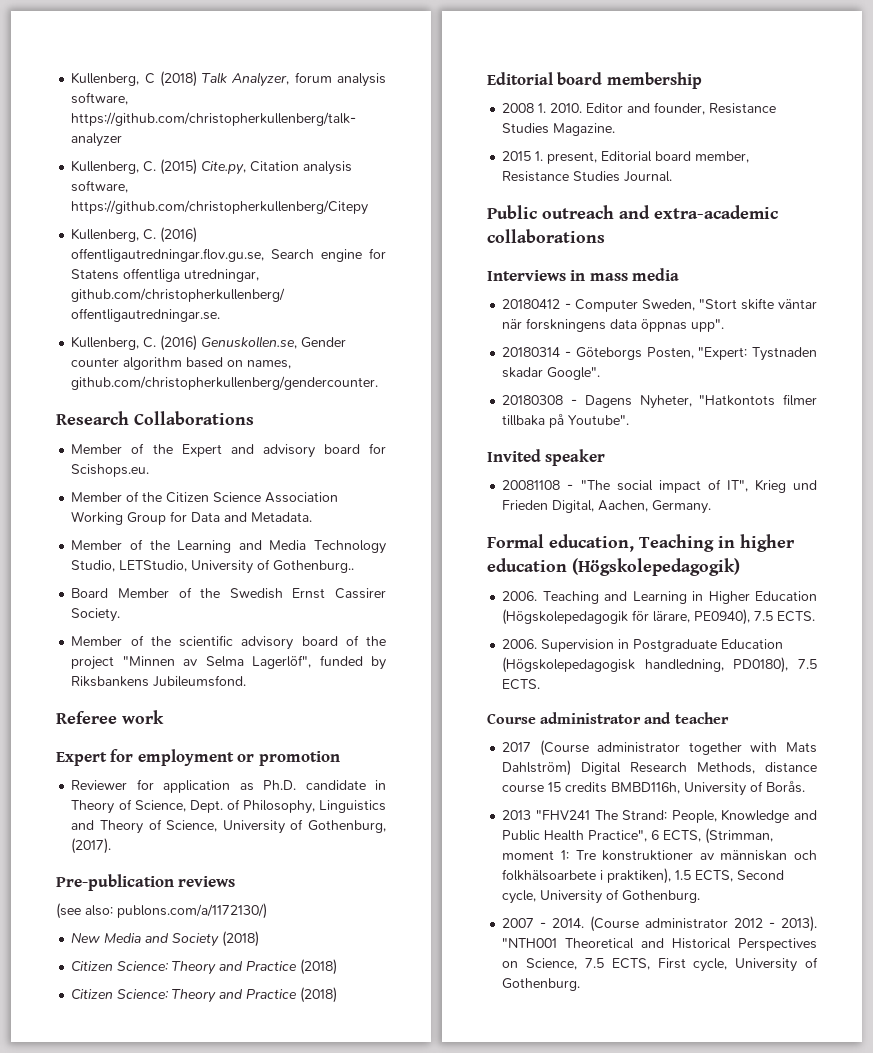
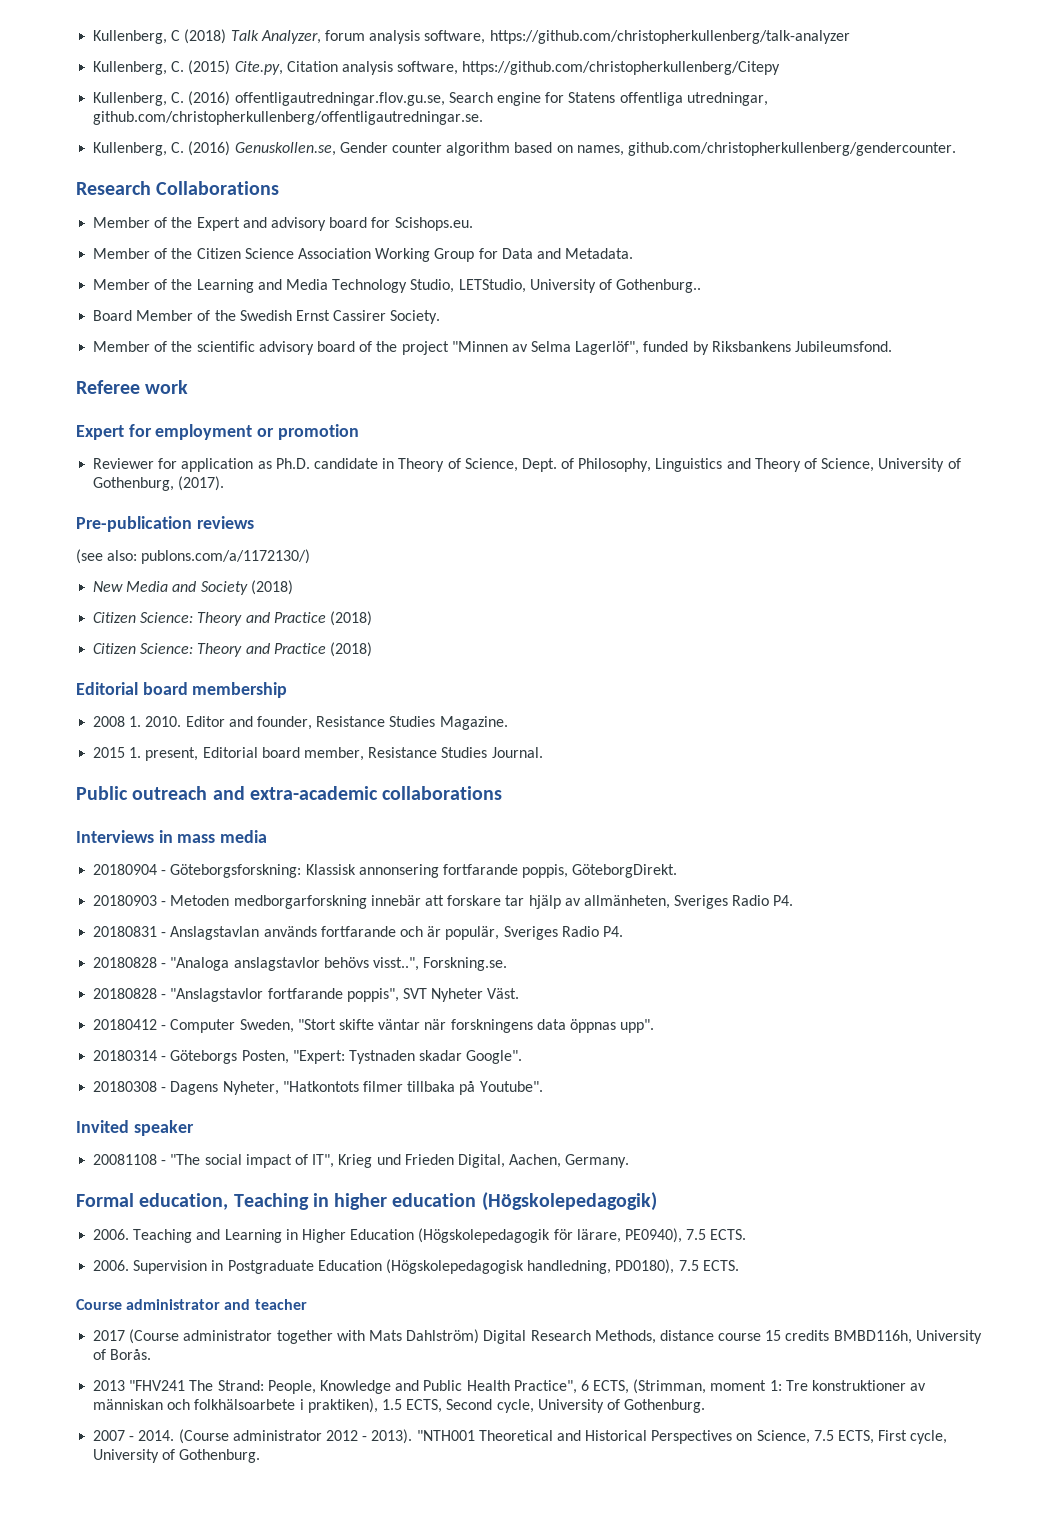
+ 20180904 - Göteborgsforskning: Klassisk annonsering fortfarande poppis, GöteborgDirekt.
+ 20180903 - Metoden medborgarforskning innebär att forskare tar hjälp av allmänheten, Sveriges Radio P4.
+ 20180831 - Anslagstavlan används fortfarande och är populär, Sveriges Radio P4.
+ 20180828 - "Analoga anslagstavlor behövs visst..", Forskning.se.
+ 20180828 - "Anslagstavlor fortfarande poppis", SVT Nyheter Väst.

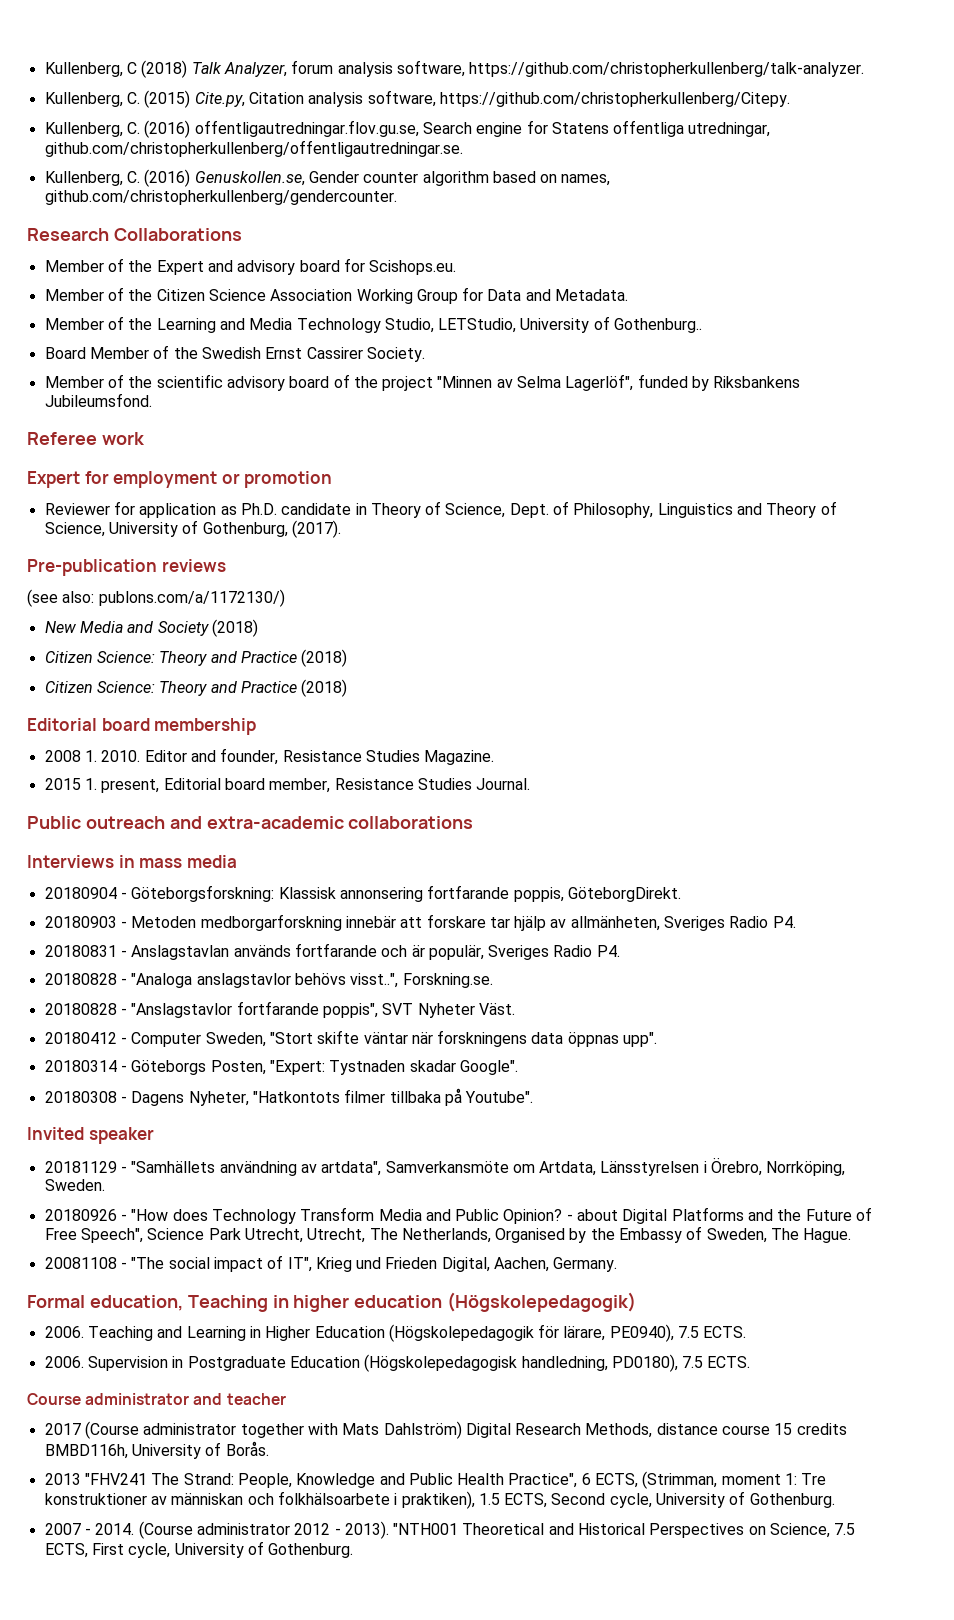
- Kullenberg, C (2018) Talk Analyzer, forum analysis software, https://github.com/christopherkullenberg/talk-analyzer
+ Kullenberg, C (2018) Talk Analyzer, forum analysis software, https://github.com/christopherkullenberg/talk-analyzer.
- Kullenberg, C. (2015) Cite.py, Citation analysis software, https://github.com/christopherkullenberg/Citepy
+ Kullenberg, C. (2015) Cite.py, Citation analysis software, https://github.com/christopherkullenberg/Citepy.
+ 20181129 - "Samhällets användning av artdata", Samverkansmöte om Artdata, Länsstyrelsen i Örebro, Norrköping, Sweden.
+ 20180926 - "How does Technology Transform Media and Public Opinion? - about Digital Platforms and the Future of Free Speech", Science Park Utrecht, Utrecht, The Netherlands, Organised by the Embassy of Sweden, The Hague.

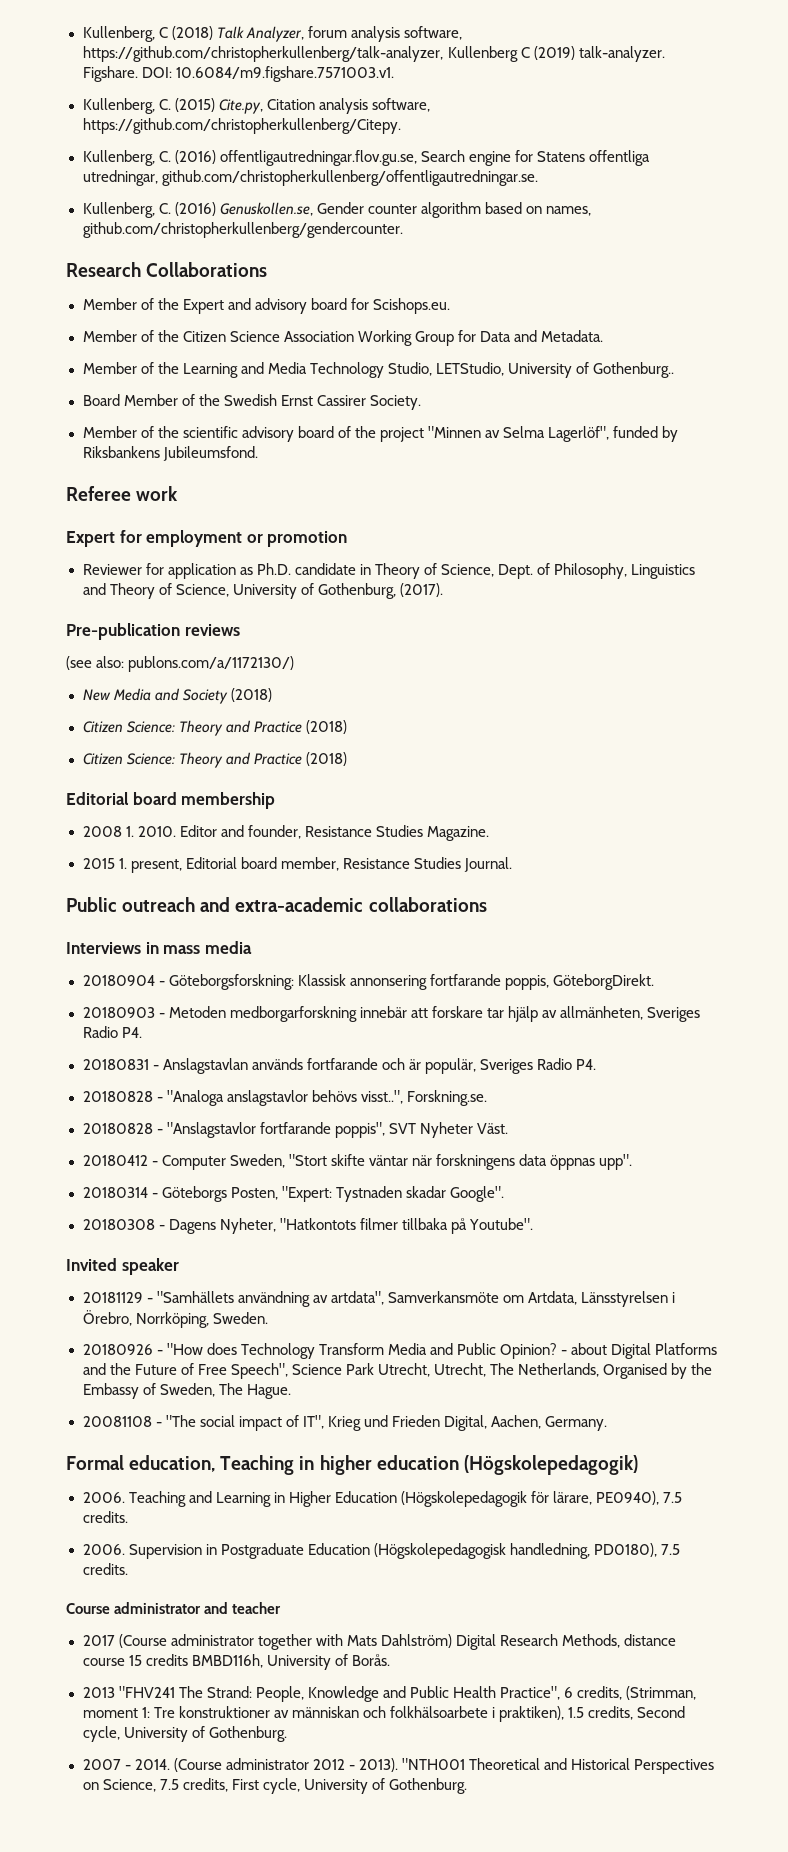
- Kullenberg, C (2018) Talk Analyzer, forum analysis software, https://github.com/christopherkullenberg/talk-analyzer.
+ Kullenberg, C (2018) Talk Analyzer, forum analysis software, https://github.com/christopherkullenberg/talk-analyzer, Kullenberg C (2019) talk-analyzer. Figshare. DOI: 10.6084/m9.figshare.7571003.v1.
- Teaching and Learning in Higher Education (Högskolepedagogik för lärare, PE0940), 7.5 ECTS.
+ Teaching and Learning in Higher Education (Högskolepedagogik för lärare, PE0940), 7.5 credits.
- Supervision in Postgraduate Education (Högskolepedagogisk handledning, PD0180), 7.5 ECTS.
+ Supervision in Postgraduate Education (Högskolepedagogisk handledning, PD0180), 7.5 credits.
- 2013 "FHV241 The Strand: People, Knowledge and Public Health Practice", 6 ECTS, (Strimman, moment 1: Tre konstruktioner av människan och folkhälsoarbete i praktiken), 1.5 ECTS, Second cycle, University of Gothenburg.
+ 2013 "FHV241 The Strand: People, Knowledge and Public Health Practice", 6 credits, (Strimman, moment 1: Tre konstruktioner av människan och folkhälsoarbete i praktiken), 1.5 credits, Second cycle, University of Gothenburg.
- "NTH001 Theoretical and Historical Perspectives on Science, 7.5 ECTS, First cycle, University of Gothenburg.
+ "NTH001 Theoretical and Historical Perspectives on Science, 7.5 credits, First cycle, University of Gothenburg.

